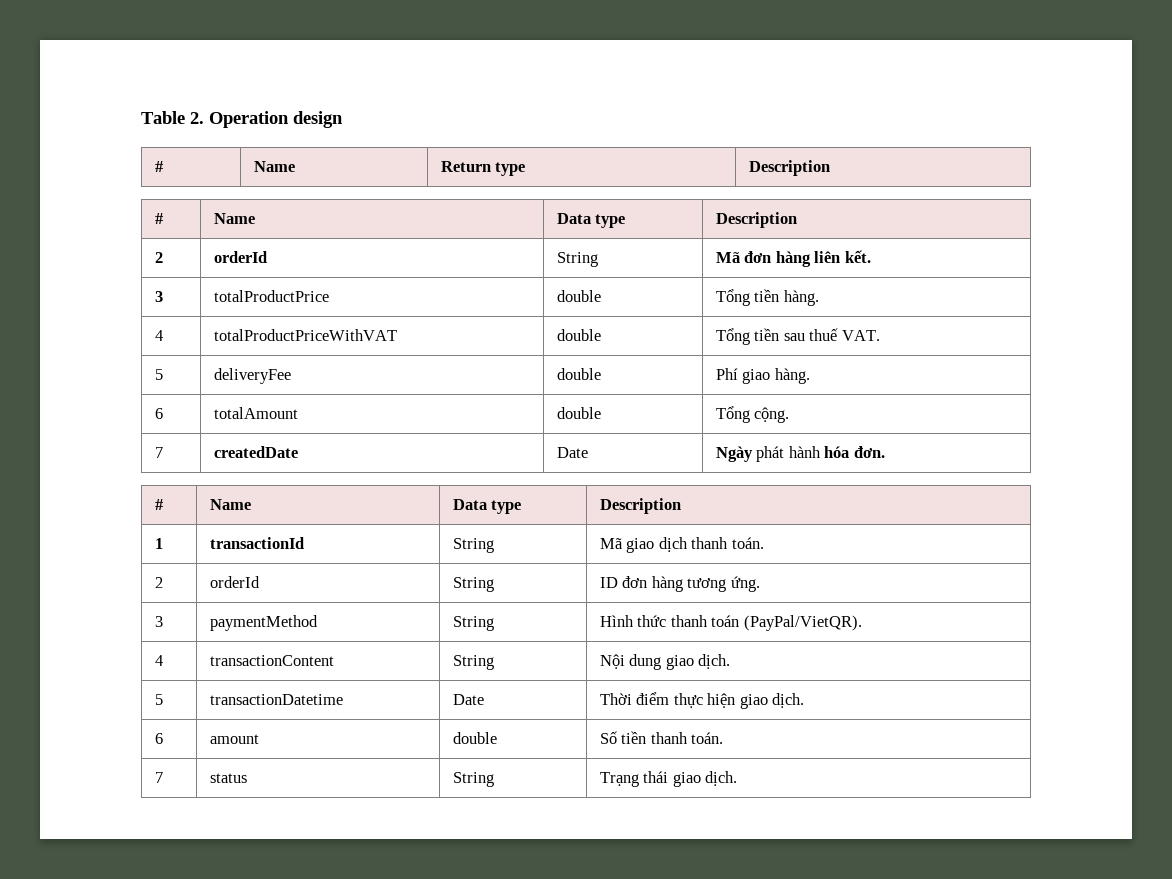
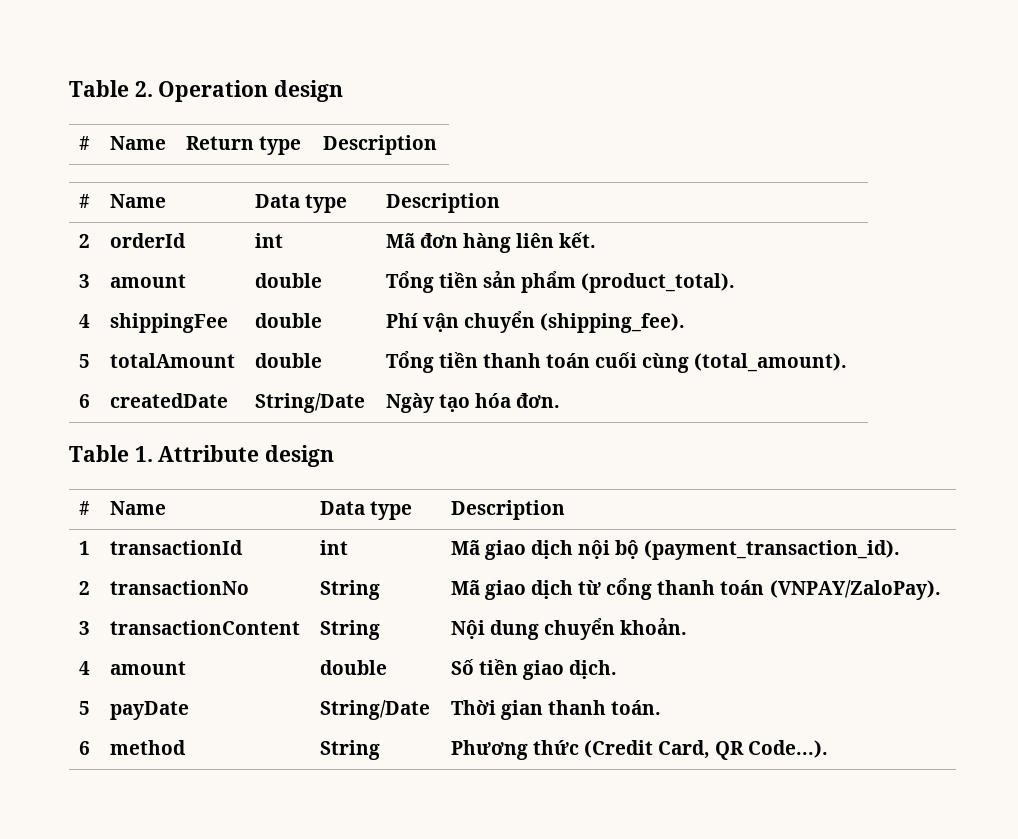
- 2 | orderId | String | Mã đơn hàng liên kết.
+ 2 | orderId | int | Mã đơn hàng liên kết.
- 3 | totalProductPrice | double | Tổng tiền hàng.
- 4 | totalProductPriceWithVAT | double | Tổng tiền sau thuế VAT.
- 5 | deliveryFee | double | Phí giao hàng.
- 6 | totalAmount | double | Tổng cộng.
- 7 | createdDate | Date | Ngày phát hành hóa đơn.
+ 3 | amount | double | Tổng tiền sản phẩm (product_total).
+ 4 | shippingFee | double | Phí vận chuyển (shipping_fee).
+ 5 | totalAmount | double | Tổng tiền thanh toán cuối cùng (total_amount).
+ 6 | createdDate | String/Date | Ngày tạo hóa đơn.
+ Table 1. Attribute design
- 1 | transactionId | String | Mã giao dịch thanh toán.
- 2 | orderId | String | ID đơn hàng tương ứng.
- 3 | paymentMethod | String | Hình thức thanh toán (PayPal/VietQR).
- 4 | transactionContent | String | Nội dung giao dịch.
- 5 | transactionDatetime | Date | Thời điểm thực hiện giao dịch.
- 6 | amount | double | Số tiền thanh toán.
- 7 | status | String | Trạng thái giao dịch.
+ 1 | transactionId | int | Mã giao dịch nội bộ (payment_transaction_id).
+ 2 | transactionNo | String | Mã giao dịch từ cổng thanh toán (VNPAY/ZaloPay).
+ 3 | transactionContent | String | Nội dung chuyển khoản.
+ 4 | amount | double | Số tiền giao dịch.
+ 5 | payDate | String/Date | Thời gian thanh toán.
+ 6 | method | String | Phương thức (Credit Card, QR Code...).

